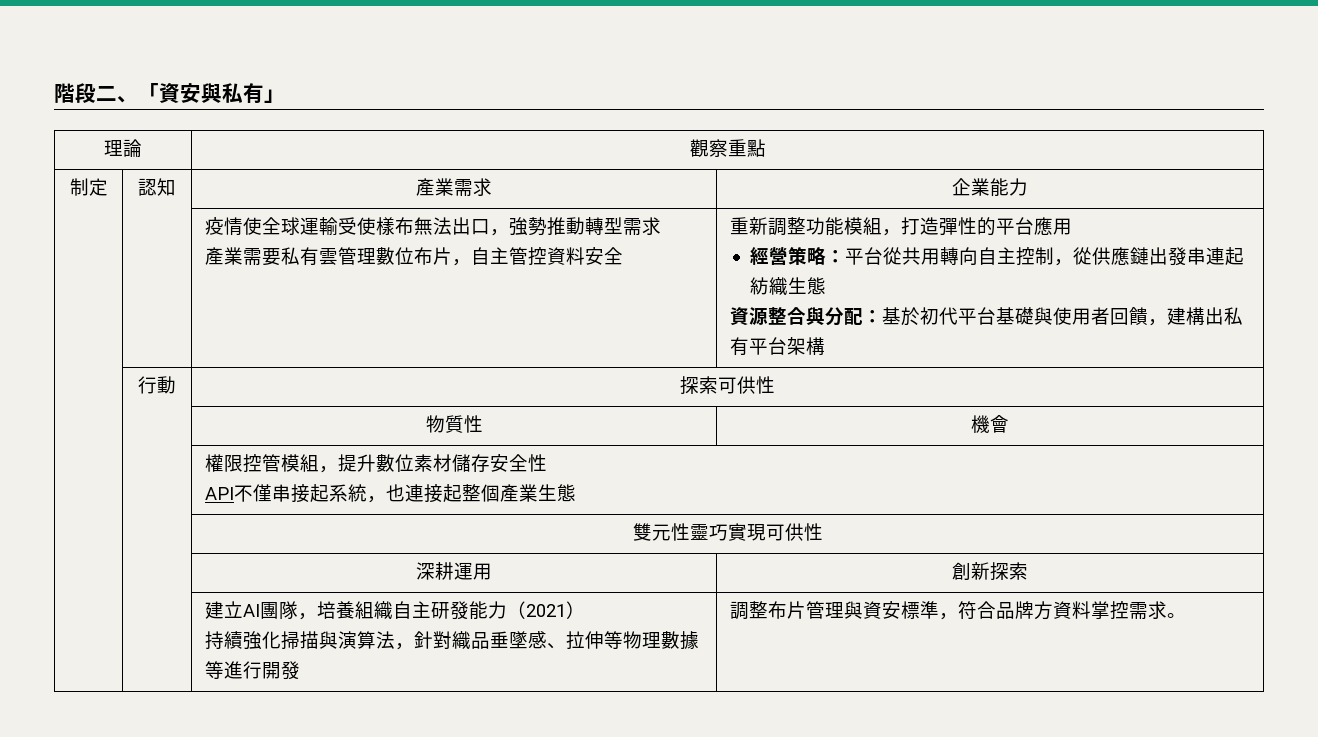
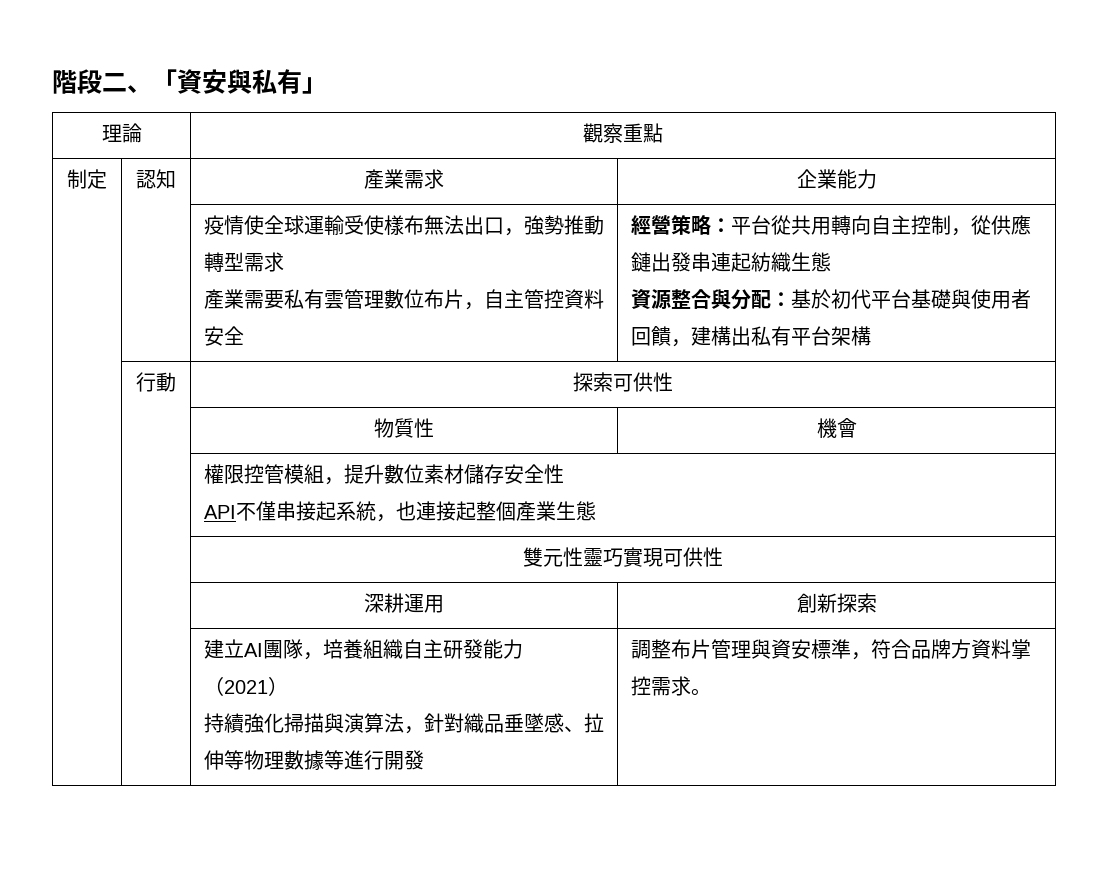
- 重新調整功能模組，打造彈性的平台應用

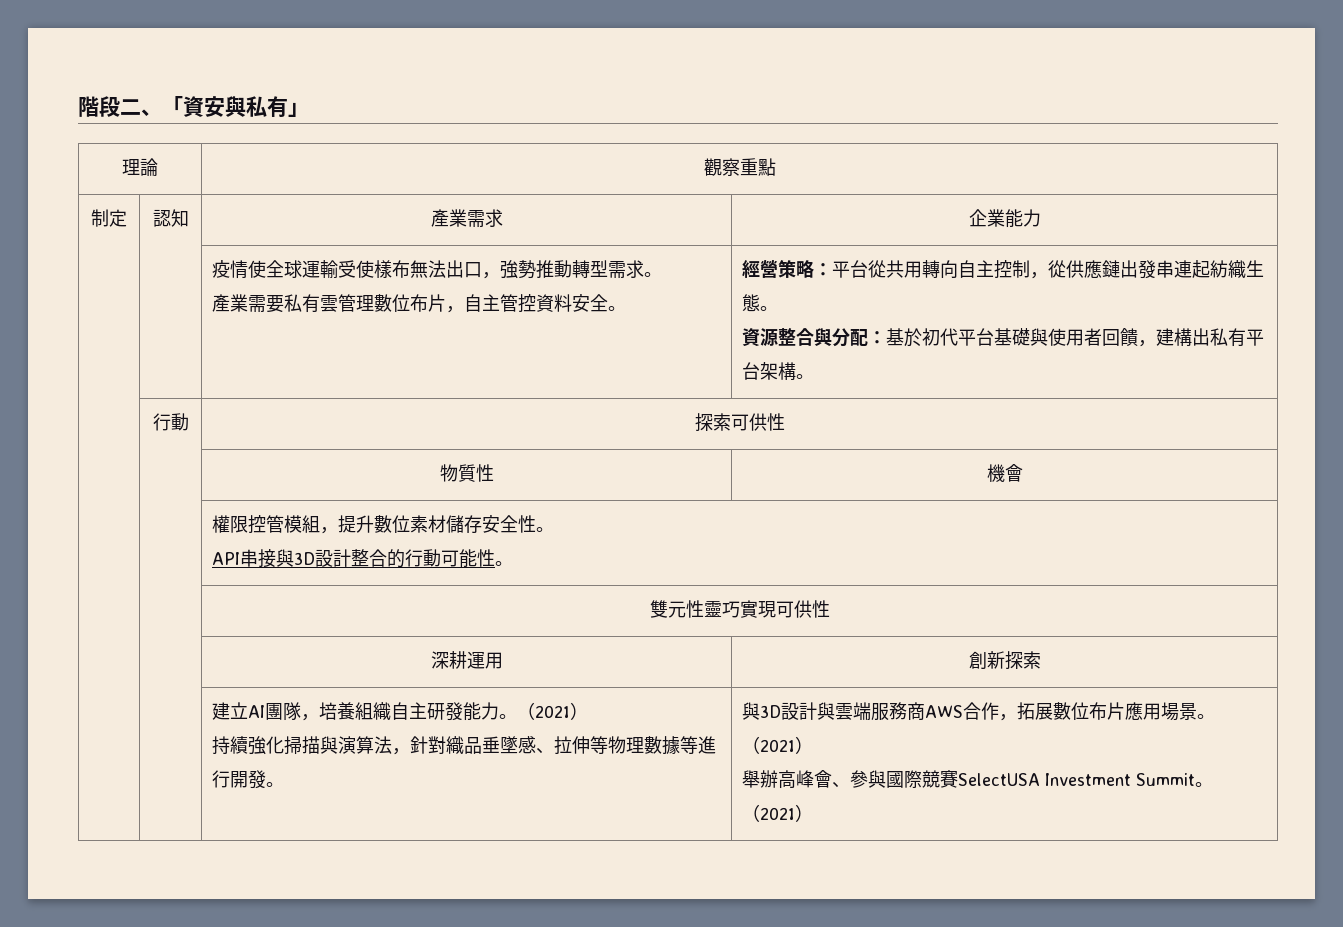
- 疫情使全球運輸受使樣布無法出口，強勢推動轉型需求
+ 疫情使全球運輸受使樣布無法出口，強勢推動轉型需求。
- 產業需要私有雲管理數位布片，自主管控資料安全
+ 產業需要私有雲管理數位布片，自主管控資料安全。
- 經營策略：平台從共用轉向自主控制，從供應鏈出發串連起紡織生態
+ 經營策略：平台從共用轉向自主控制，從供應鏈出發串連起紡織生態。
- 資源整合與分配：基於初代平台基礎與使用者回饋，建構出私有平台架構
+ 資源整合與分配：基於初代平台基礎與使用者回饋，建構出私有平台架構。
- | | 權限控管模組，提升數位素材儲存安全性
- API不僅串接起系統，也連接起整個產業生態
+ | | 權限控管模組，提升數位素材儲存安全性。
+ API串接與3D設計整合的行動可能性。
- 建立AI團隊，培養組織自主研發能力（2021）
+ 建立AI團隊，培養組織自主研發能力。（2021）
- 持續強化掃描與演算法，針對織品垂墜感、拉伸等物理數據等進行開發 | 調整布片管理與資安標準，符合品牌方資料掌控需求。
+ 持續強化掃描與演算法，針對織品垂墜感、拉伸等物理數據等進行開發。 | 與3D設計與雲端服務商AWS合作，拓展數位布片應用場景。（2021）
+ 舉辦高峰會、參與國際競賽SelectUSA Investment Summit。（2021）

